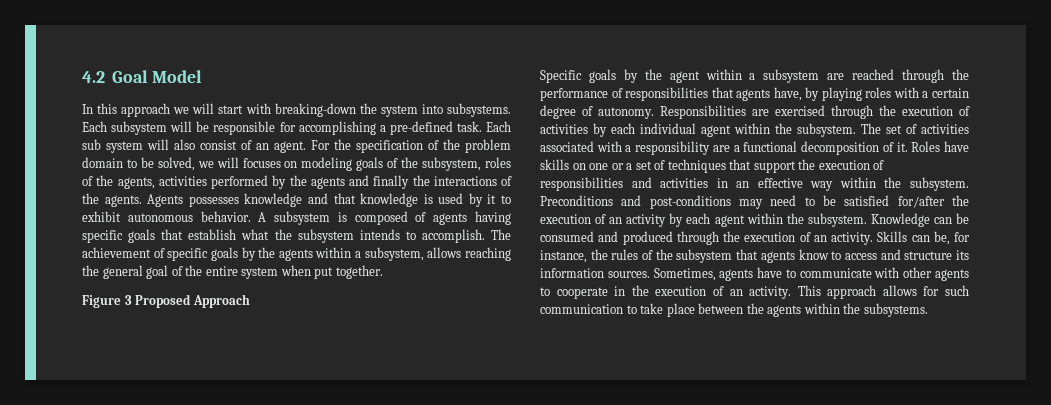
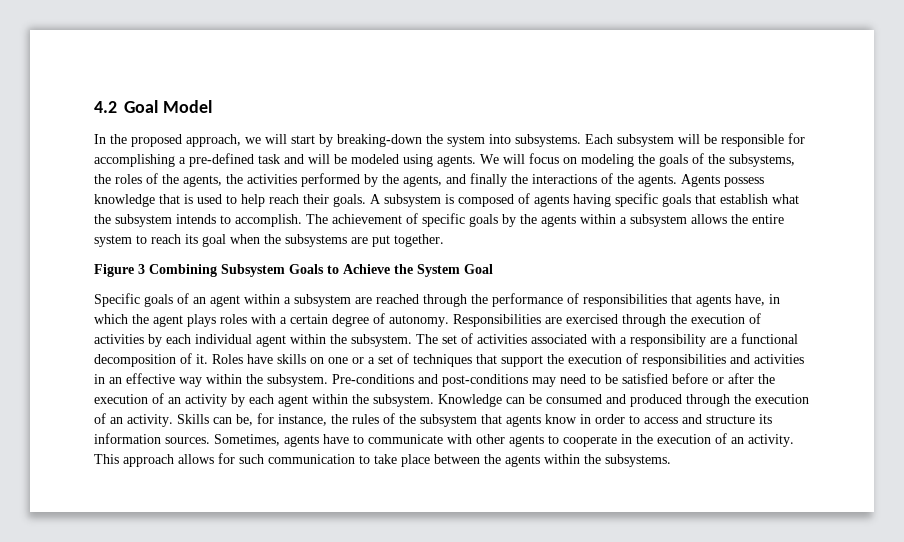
- In this approach we will start with breaking-down the system into subsystems.
+ In the proposed approach, we will start by breaking-down the system into subsystems.
- Each subsystem will be responsible for accomplishing a pre-defined task. Each sub system will also consist of an agent. For the specification of the problem domain to be solved, we will focuses on modeling goals of the subsystem, roles of the agents, activities performed by the agents and finally the interactions of the agents.
+ Each subsystem will be responsible for accomplishing a pre-defined task and will be modeled using agents. We will focus on modeling the goals of the subsystems, the roles of the agents, the activities performed by the agents, and finally the interactions of the agents.
- Agents possesses knowledge and that knowledge is used by it to exhibit autonomous behavior.
+ Agents possess knowledge that is used to help reach their goals.
- The achievement of specific goals by the agents within a subsystem, allows reaching the general goal of the entire system when put together.
- Figure 3 Proposed Approach
+ The achievement of specific goals by the agents within a subsystem allows the entire system to reach its goal when the subsystems are put together.
+ Figure 3 Combining Subsystem Goals to Achieve the System Goal
- Specific goals by the agent within a subsystem are reached through the performance of responsibilities that agents have, by playing roles with a certain degree of autonomy.
+ Specific goals of an agent within a subsystem are reached through the performance of responsibilities that agents have, in which the agent plays roles with a certain degree of autonomy.
- Preconditions and post-conditions may need to be satisfied for/after the execution of an activity by each agent within the subsystem.
+ Pre-conditions and post-conditions may need to be satisfied before or after the execution of an activity by each agent within the subsystem.
- Skills can be, for instance, the rules of the subsystem that agents know to access and structure its information sources.
+ Skills can be, for instance, the rules of the subsystem that agents know in order to access and structure its information sources.

